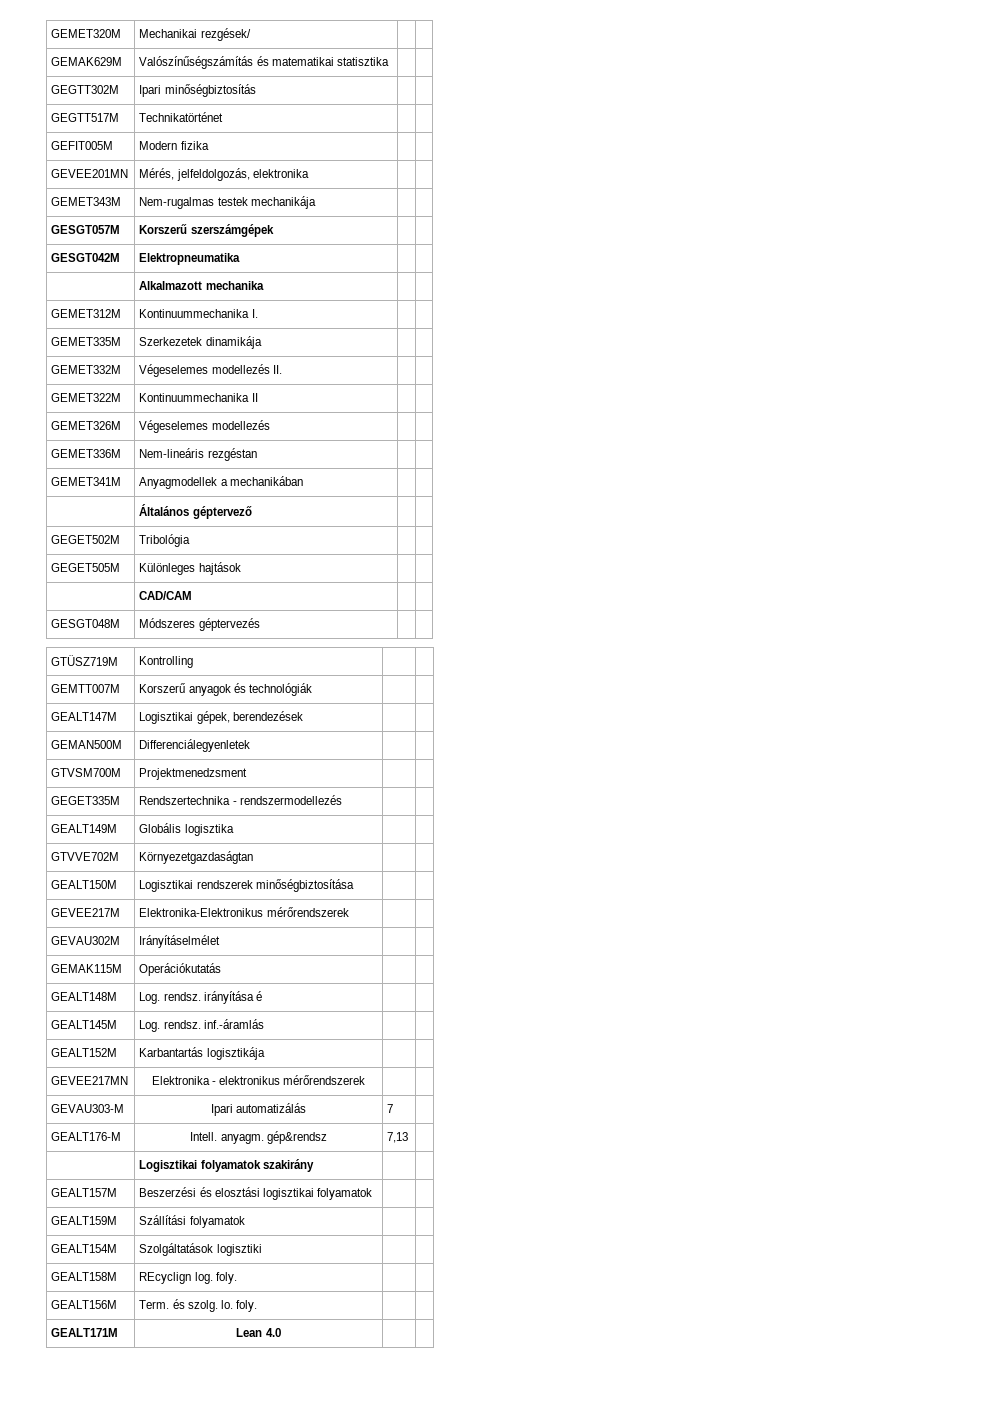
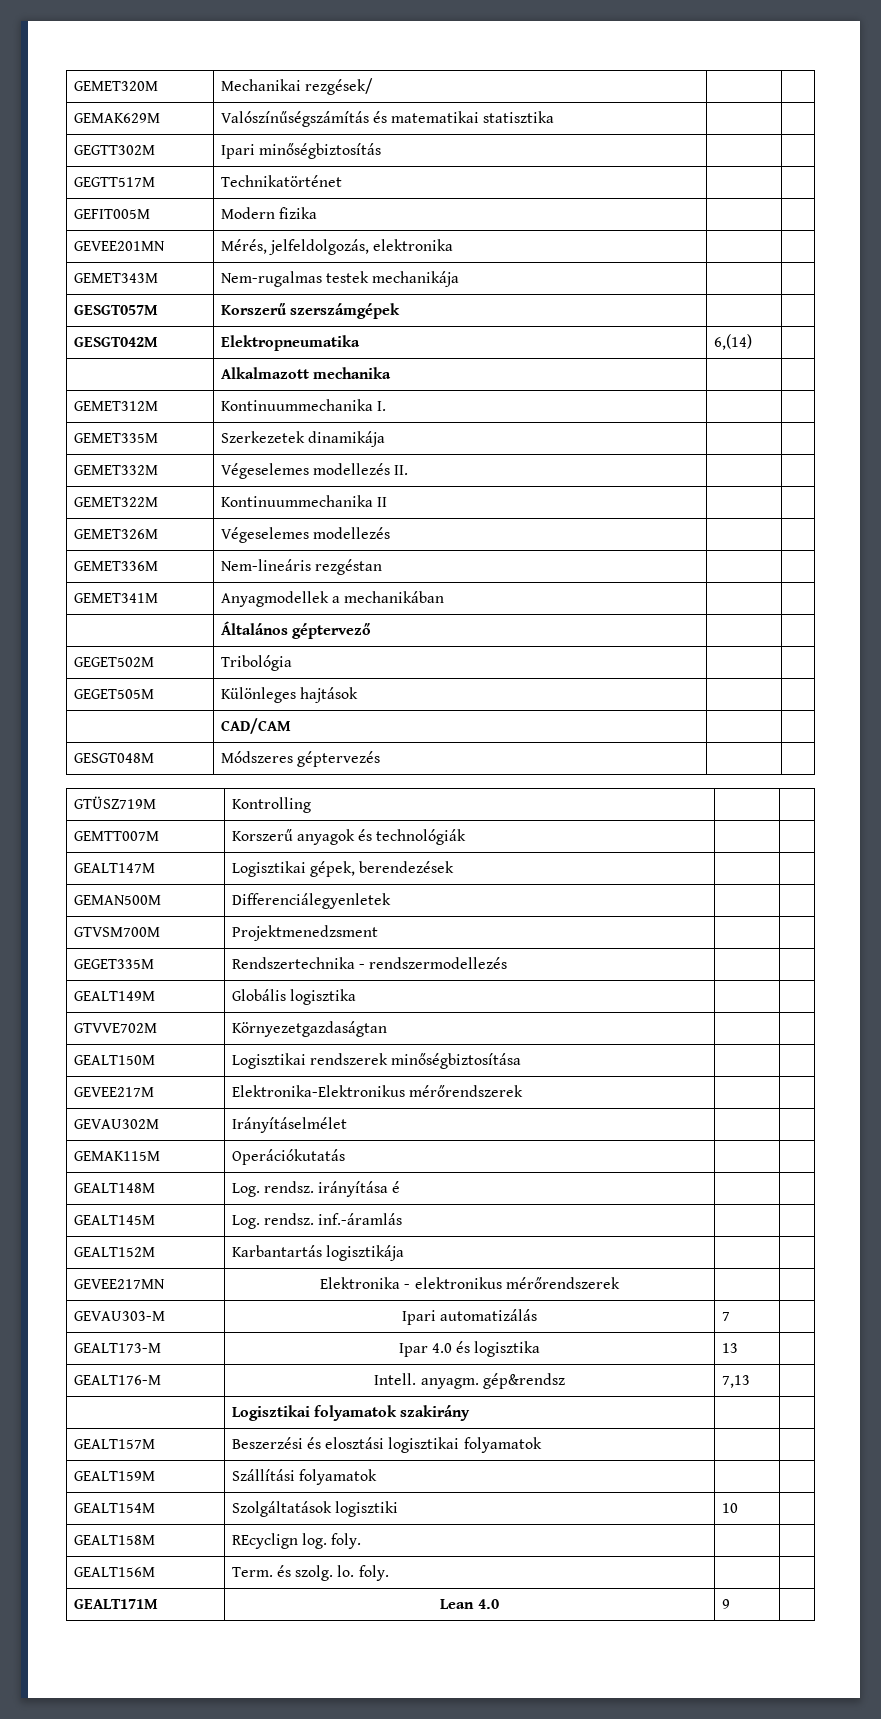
- GESGT042M | Elektropneumatika | |
+ GESGT042M | Elektropneumatika | 6,(14) |
+ GEALT173-M | Ipar 4.0 és logisztika | 13 |
- GEALT154M | Szolgáltatások logisztiki | |
+ GEALT154M | Szolgáltatások logisztiki | 10 |
- GEALT171M | Lean 4.0 | |
+ GEALT171M | Lean 4.0 | 9 |

